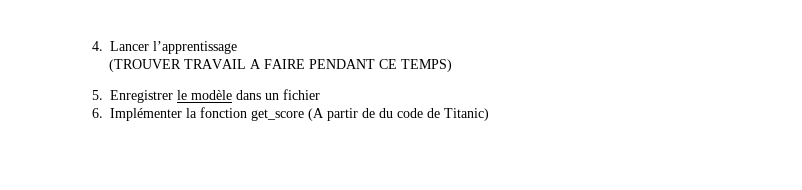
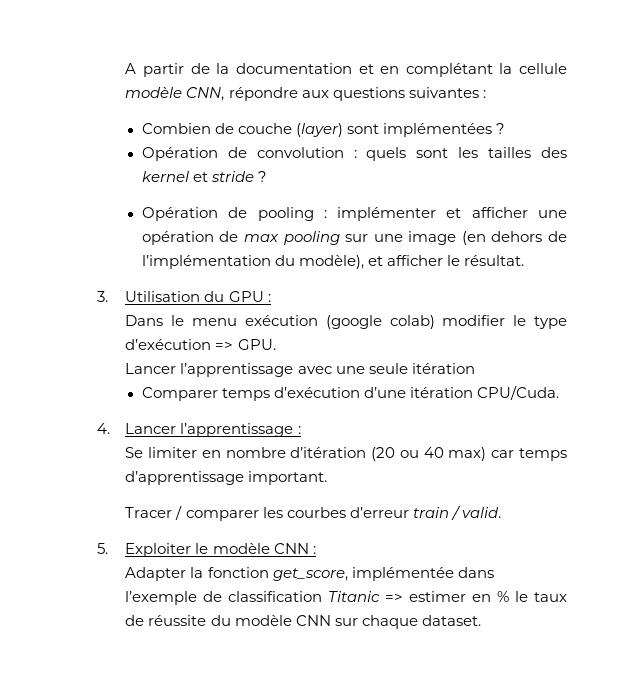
- 4. Lancer l’apprentissage
- (TROUVER TRAVAIL A FAIRE PENDANT CE TEMPS)
+ A partir de la documentation et en complétant la cellule modèle CNN, répondre aux questions suivantes :
+ Combien de couche (layer) sont implémentées ?
+ Opération de convolution : quels sont les tailles des kernel et stride ?
+ Opération de pooling : implémenter et afficher une opération de max pooling sur une image (en dehors de l’implémentation du modèle), et afficher le résultat.
+ 3. Utilisation du GPU :
+ Dans le menu exécution (google colab) modifier le type d’exécution => GPU.
+ Lancer l’apprentissage avec une seule itération
+ Comparer temps d’exécution d’une itération CPU/Cuda.
+ 4. Lancer l’apprentissage :
+ Se limiter en nombre d’itération (20 ou 40 max) car temps d’apprentissage important.
+ Tracer / comparer les courbes d’erreur train / valid.
- 5. Enregistrer le modèle dans un fichier
- 6. Implémenter la fonction get_score (A partir de du code de Titanic)
+ 5. Exploiter le modèle CNN :
+ Adapter la fonction get_score, implémentée dans l’exemple de classification Titanic => estimer en % le taux de réussite du modèle CNN sur chaque dataset.

